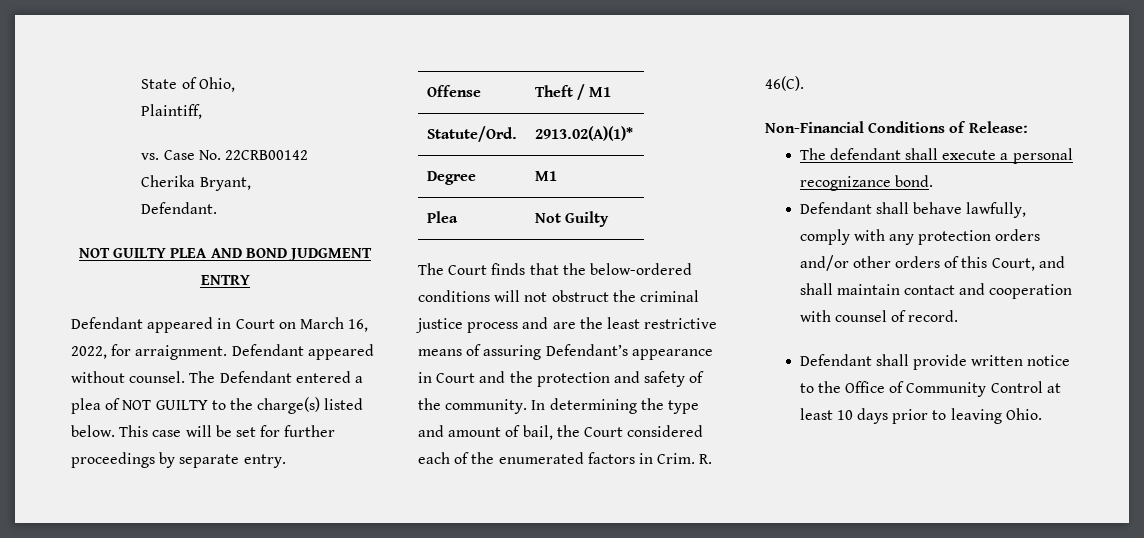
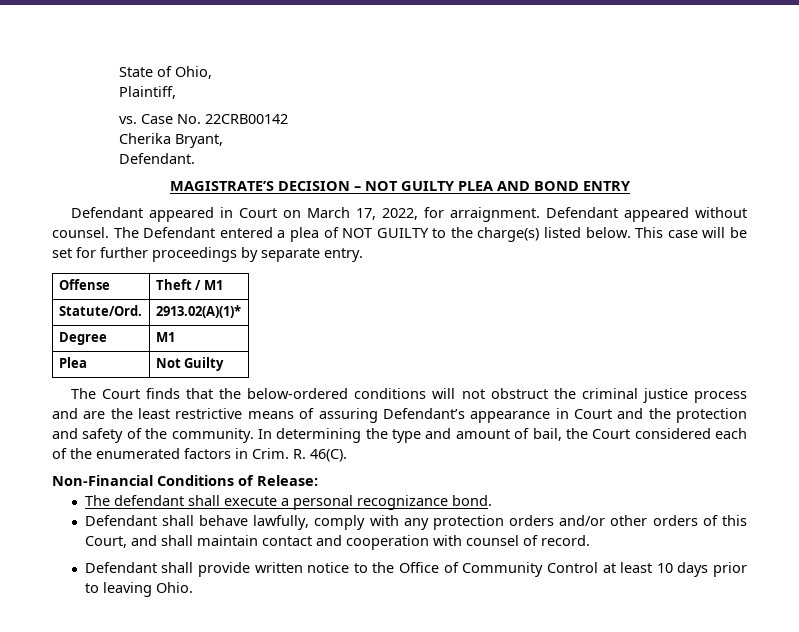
- NOT GUILTY PLEA AND BOND JUDGMENT ENTRY
+ MAGISTRATE’S DECISION – NOT GUILTY PLEA AND BOND ENTRY
- Defendant appeared in Court on March 16, 2022, for arraignment.
+ Defendant appeared in Court on March 17, 2022, for arraignment.

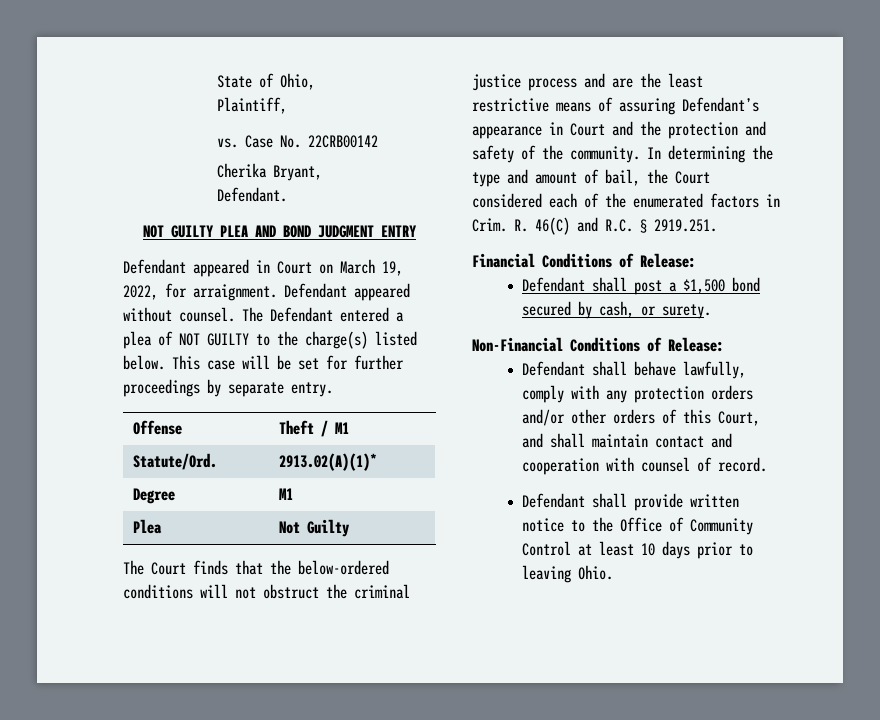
- MAGISTRATE’S DECISION – NOT GUILTY PLEA AND BOND ENTRY
+ NOT GUILTY PLEA AND BOND JUDGMENT ENTRY
- Defendant appeared in Court on March 17, 2022, for arraignment.
+ Defendant appeared in Court on March 19, 2022, for arraignment.
- R. 46(C).
+ R. 46(C) and R.C. § 2919.251.
+ Financial Conditions of Release:
+ Defendant shall post a $1,500 bond secured by cash, or surety.
  Non-Financial Conditions of Release:
- The defendant shall execute a personal recognizance bond.

